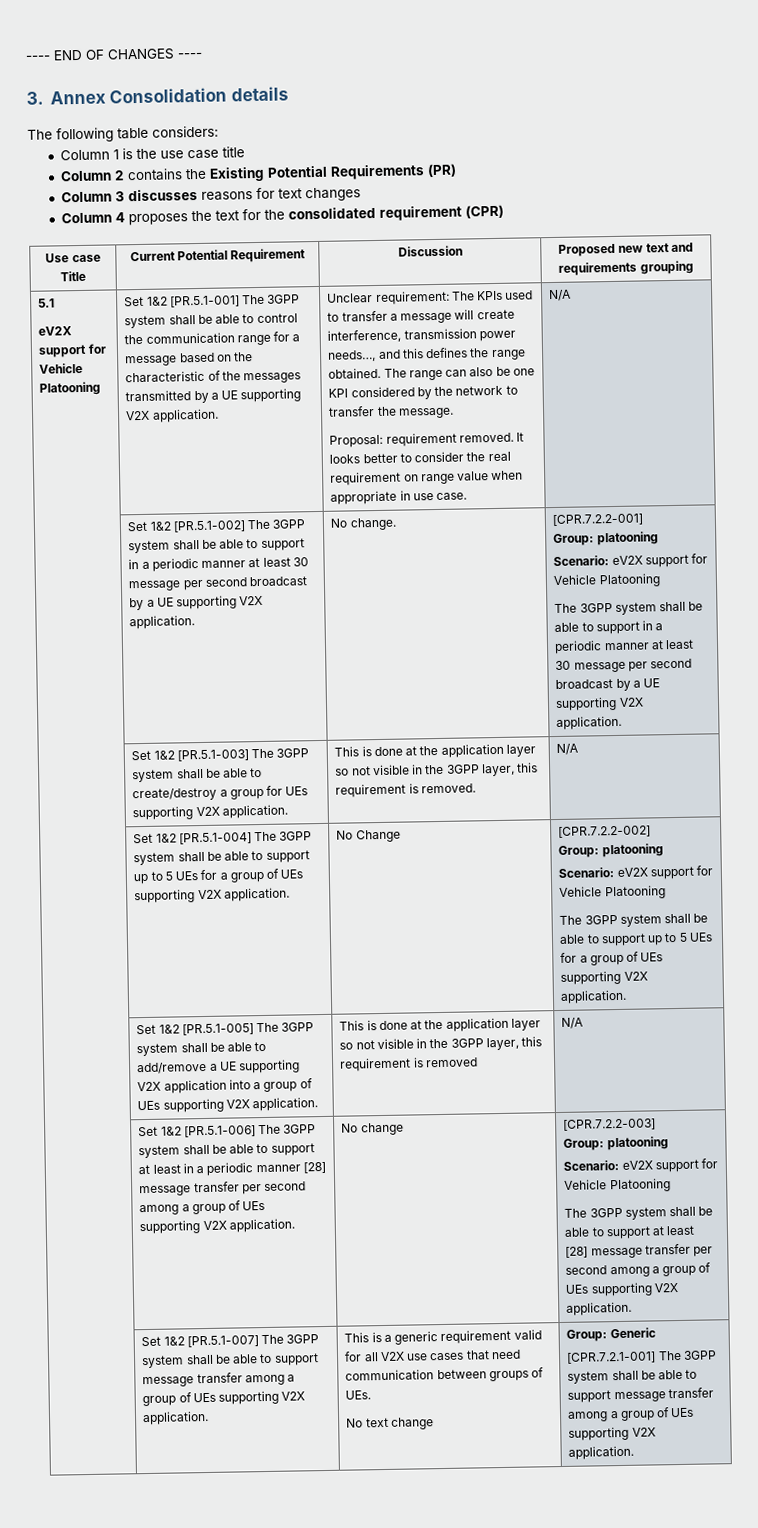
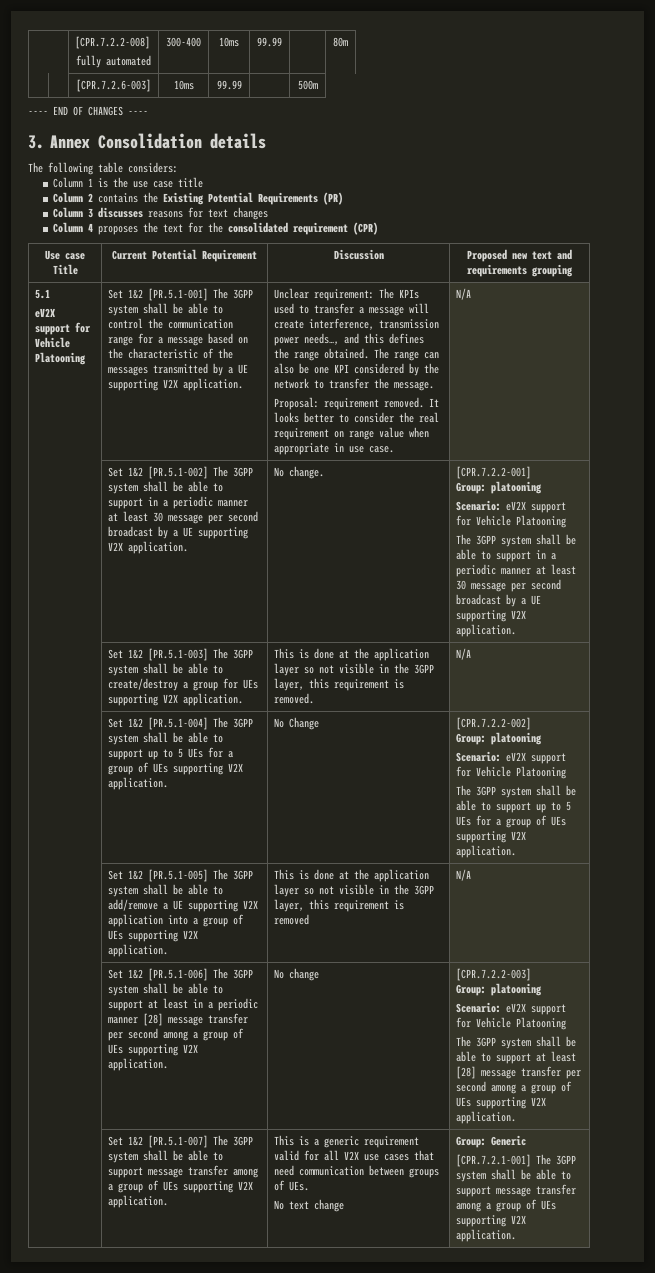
+ | [CPR.7.2.2-008]
+ fully automated | 300-400 | 10ms | 99.99 | | 80m
+ | | [CPR.7.2.6-003] | 10ms | 99.99 | | 500m

